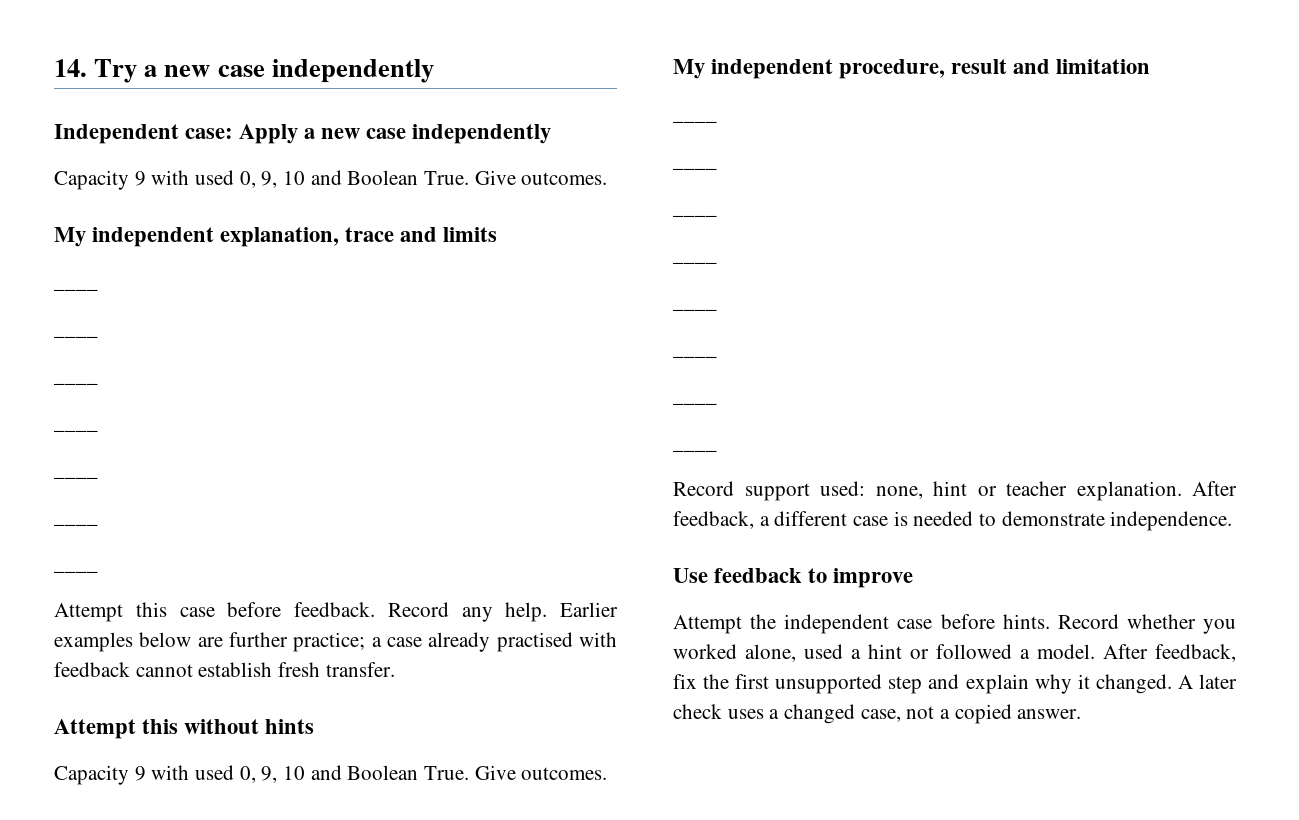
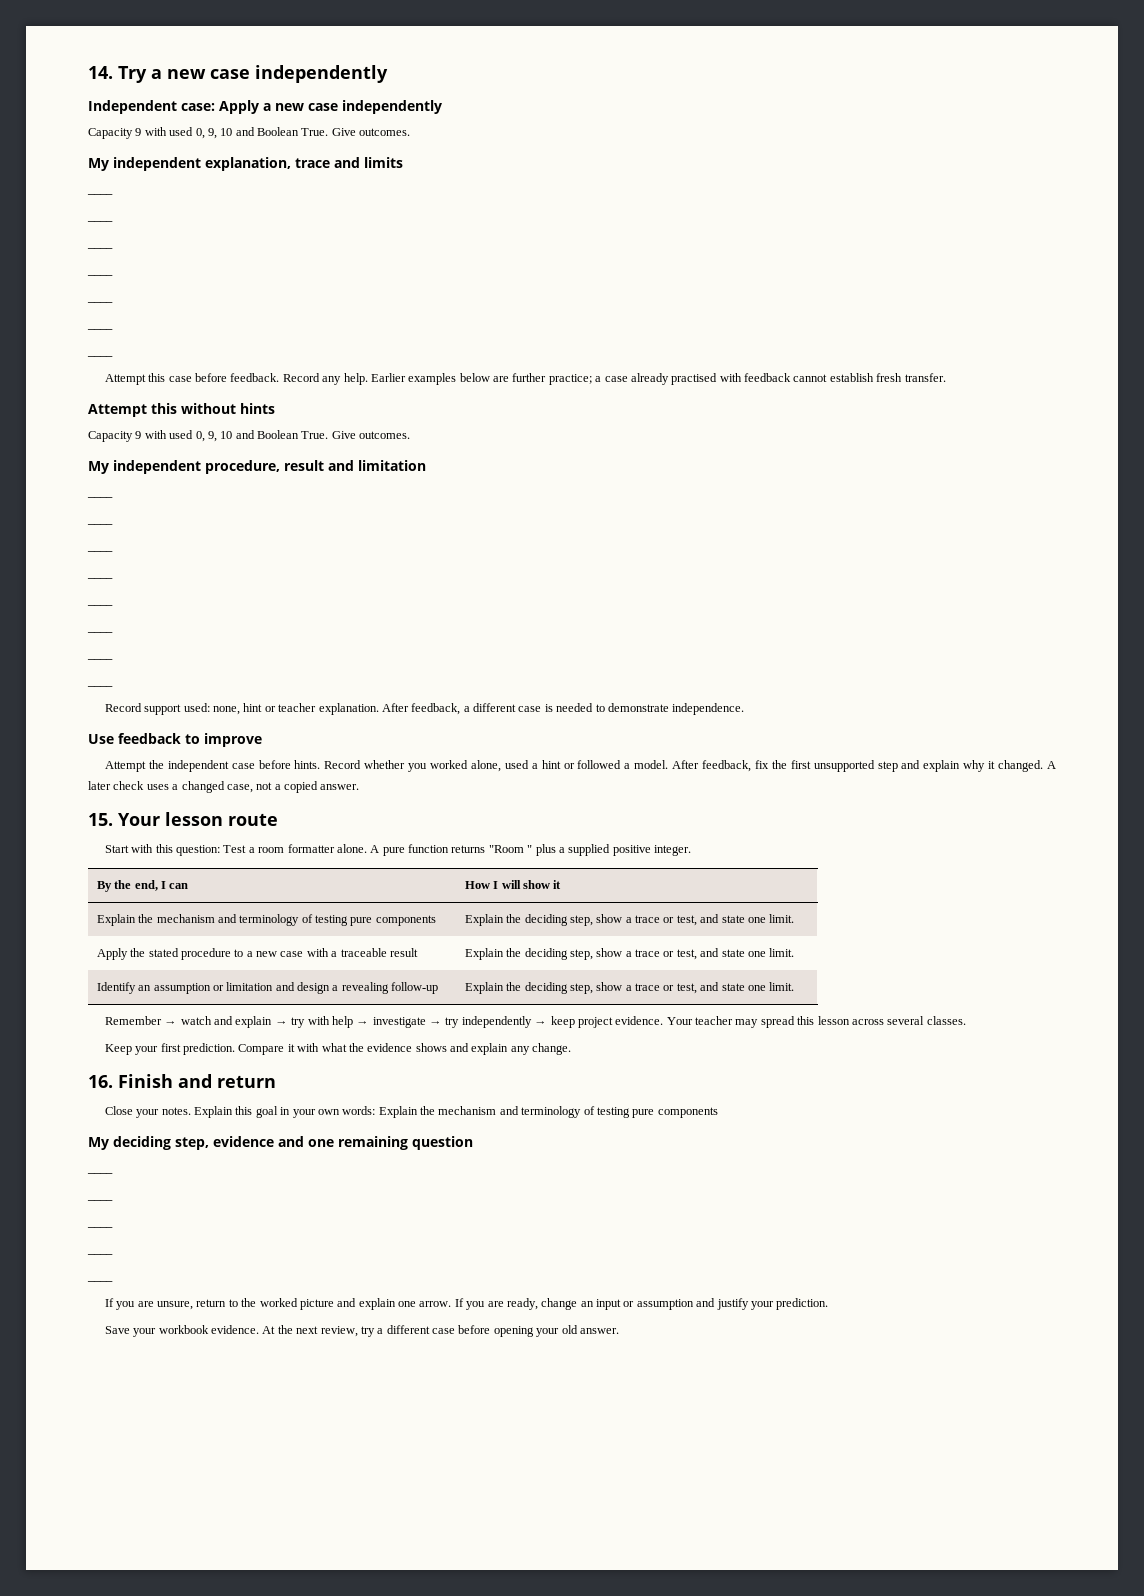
+ 15. Your lesson route
+ Start with this question: Test a room formatter alone. A pure function returns "Room " plus a supplied positive integer.
+ By the end, I can | How I will show it
+ Explain the mechanism and terminology of testing pure components | Explain the deciding step, show a trace or test, and state one limit.
+ Apply the stated procedure to a new case with a traceable result | Explain the deciding step, show a trace or test, and state one limit.
+ Identify an assumption or limitation and design a revealing follow-up | Explain the deciding step, show a trace or test, and state one limit.
+ Remember → watch and explain → try with help → investigate → try independently → keep project evidence. Your teacher may spread this lesson across several classes.
+ Keep your first prediction. Compare it with what the evidence shows and explain any change.
+ 16. Finish and return
+ Close your notes. Explain this goal in your own words: Explain the mechanism and terminology of testing pure components
+ My deciding step, evidence and one remaining question
+ ____
+ ____
+ ____
+ ____
+ ____
+ If you are unsure, return to the worked picture and explain one arrow. If you are ready, change an input or assumption and justify your prediction.
+ Save your workbook evidence. At the next review, try a different case before opening your old answer.

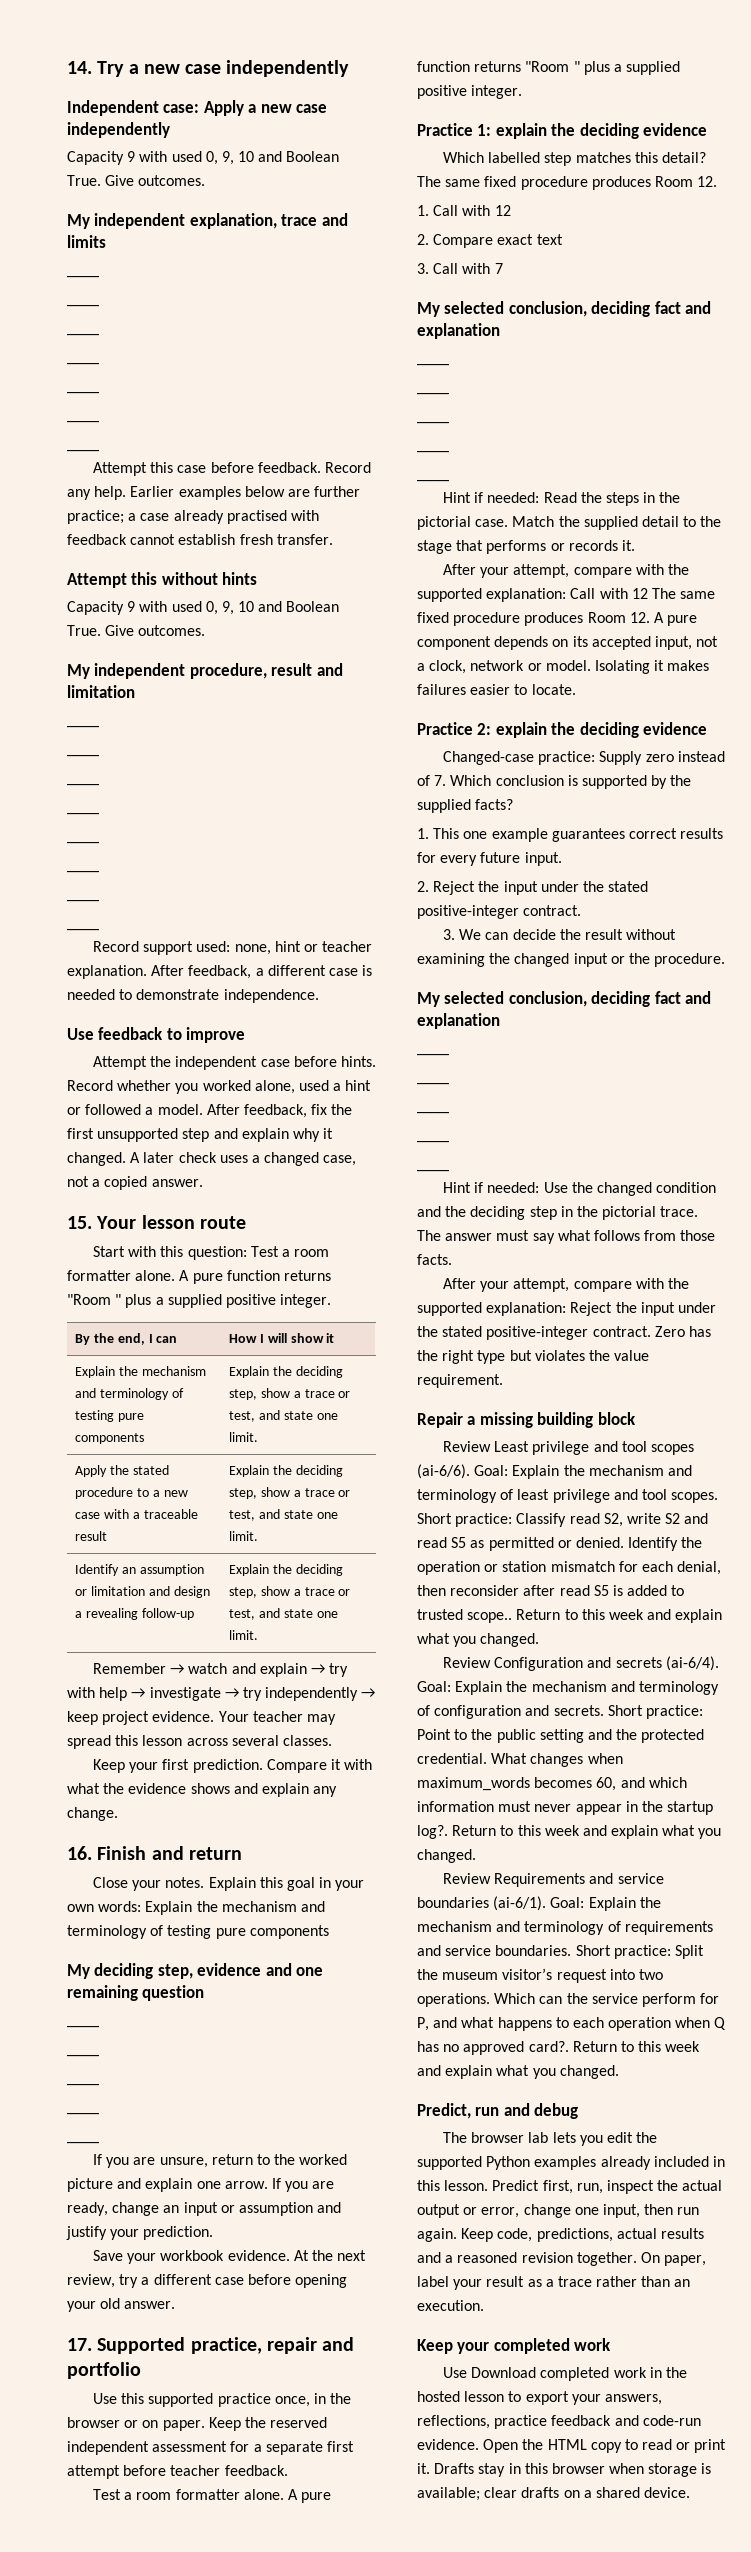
+ 17. Supported practice, repair and portfolio
+ Use this supported practice once, in the browser or on paper. Keep the reserved independent assessment for a separate first attempt before teacher feedback.
+ Test a room formatter alone. A pure function returns "Room " plus a supplied positive integer.
+ Practice 1: explain the deciding evidence
+ Which labelled step matches this detail? The same fixed procedure produces Room 12.
+ 1. Call with 12
+ 2. Compare exact text
+ 3. Call with 7
+ My selected conclusion, deciding fact and explanation
+ ____
+ ____
+ ____
+ ____
+ ____
+ Hint if needed: Read the steps in the pictorial case. Match the supplied detail to the stage that performs or records it.
+ After your attempt, compare with the supported explanation: Call with 12 The same fixed procedure produces Room 12. A pure component depends on its accepted input, not a clock, network or model. Isolating it makes failures easier to locate.
+ Practice 2: explain the deciding evidence
+ Changed-case practice: Supply zero instead of 7. Which conclusion is supported by the supplied facts?
+ 1. This one example guarantees correct results for every future input.
+ 2. Reject the input under the stated positive-integer contract.
+ 3. We can decide the result without examining the changed input or the procedure.
+ My selected conclusion, deciding fact and explanation
+ ____
+ ____
+ ____
+ ____
+ ____
+ Hint if needed: Use the changed condition and the deciding step in the pictorial trace. The answer must say what follows from those facts.
+ After your attempt, compare with the supported explanation: Reject the input under the stated positive-integer contract. Zero has the right type but violates the value requirement.
+ Repair a missing building block
+ Review Least privilege and tool scopes (ai-6/6). Goal: Explain the mechanism and terminology of least privilege and tool scopes. Short practice: Classify read S2, write S2 and read S5 as permitted or denied. Identify the operation or station mismatch for each denial, then reconsider after read S5 is added to trusted scope.. Return to this week and explain what you changed.
+ Review Configuration and secrets (ai-6/4). Goal: Explain the mechanism and terminology of configuration and secrets. Short practice: Point to the public setting and the protected credential. What changes when maximum_words becomes 60, and which information must never appear in the startup log?. Return to this week and explain what you changed.
+ Review Requirements and service boundaries (ai-6/1). Goal: Explain the mechanism and terminology of requirements and service boundaries. Short practice: Split the museum visitor’s request into two operations. Which can the service perform for P, and what happens to each operation when Q has no approved card?. Return to this week and explain what you changed.
+ Predict, run and debug
+ The browser lab lets you edit the supported Python examples already included in this lesson. Predict first, run, inspect the actual output or error, change one input, then run again. Keep code, predictions, actual results and a reasoned revision together. On paper, label your result as a trace rather than an execution.
+ Keep your completed work
+ Use Download completed work in the hosted lesson to export your answers, reflections, practice feedback and code-run evidence. Open the HTML copy to read or print it. Drafts stay in this browser when storage is available; clear drafts on a shared device.

